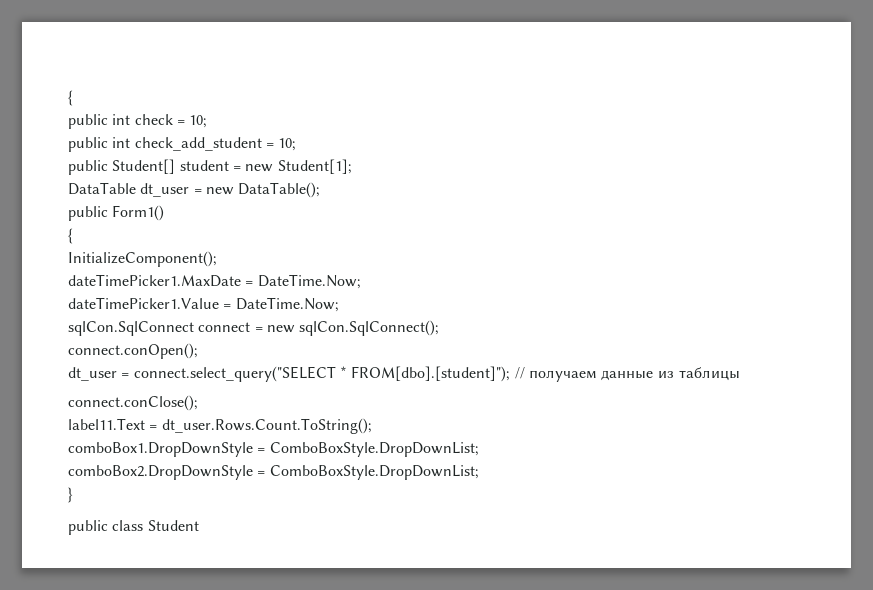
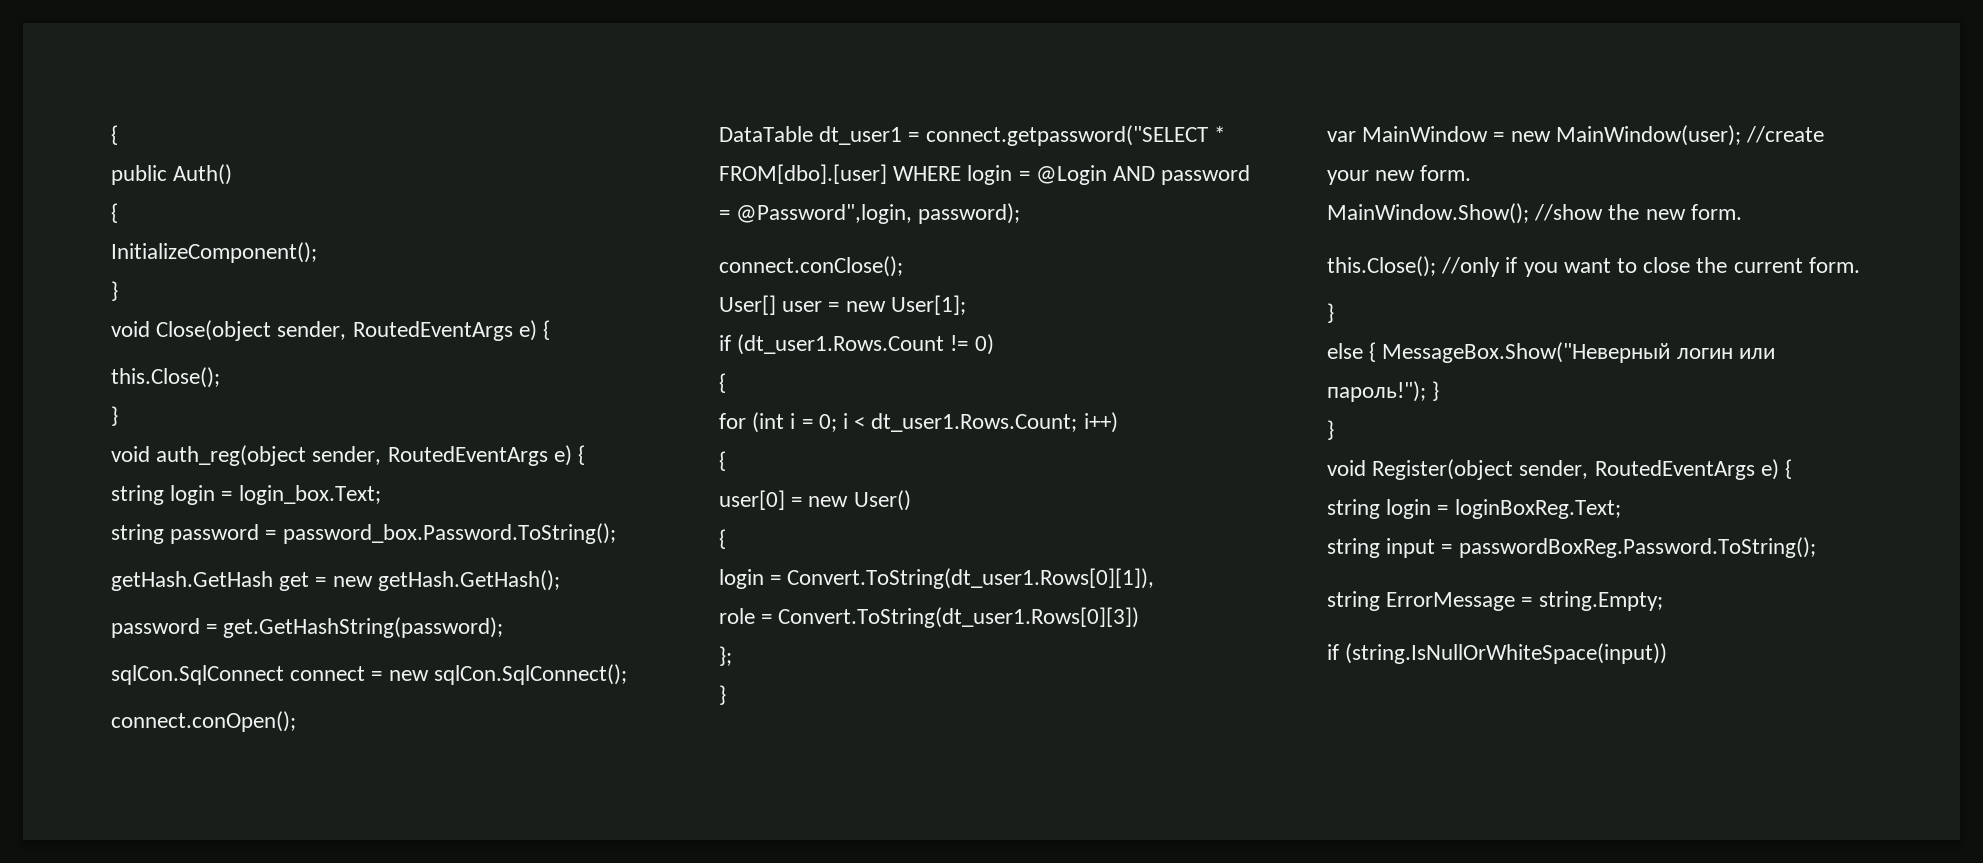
- public int check = 10;
- public int check_add_student = 10;
- public Student[] student = new Student[1];
- DataTable dt_user = new DataTable();
- public Form1()
+ public Auth()
  {
  InitializeComponent();
- dateTimePicker1.MaxDate = DateTime.Now;
- dateTimePicker1.Value = DateTime.Now;
+ }
+ void Close(object sender, RoutedEventArgs e) {
+ this.Close();
+ }
+ void auth_reg(object sender, RoutedEventArgs e) {
+ string login = login_box.Text;
+ string password = password_box.Password.ToString();
+ getHash.GetHash get = new getHash.GetHash();
+ password = get.GetHashString(password);
- dt_user = connect.select_query("SELECT * FROM[dbo].[student]"); // получаем данные из таблицы
+ DataTable dt_user1 = connect.getpassword("SELECT * FROM[dbo].[user] WHERE login = @Login AND password = @Password",login, password);
  connect.conClose();
- label11.Text = dt_user.Rows.Count.ToString();
- comboBox1.DropDownStyle = ComboBoxStyle.DropDownList;
- comboBox2.DropDownStyle = ComboBoxStyle.DropDownList;
+ User[] user = new User[1];
+ if (dt_user1.Rows.Count != 0)
+ {
+ for (int i = 0; i < dt_user1.Rows.Count; i++)
+ {
+ user[0] = new User()
+ {
+ login = Convert.ToString(dt_user1.Rows[0][1]),
+ role = Convert.ToString(dt_user1.Rows[0][3])
+ };
  }
- public class Student
+ var MainWindow = new MainWindow(user); //create your new form.
+ MainWindow.Show(); //show the new form.
+ this.Close(); //only if you want to close the current form.
+ }
+ else { MessageBox.Show("Неверный логин или пароль!"); }
+ }
+ void Register(object sender, RoutedEventArgs e) {
+ string login = loginBoxReg.Text;
+ string input = passwordBoxReg.Password.ToString();
+ string ErrorMessage = string.Empty;
+ if (string.IsNullOrWhiteSpace(input))

